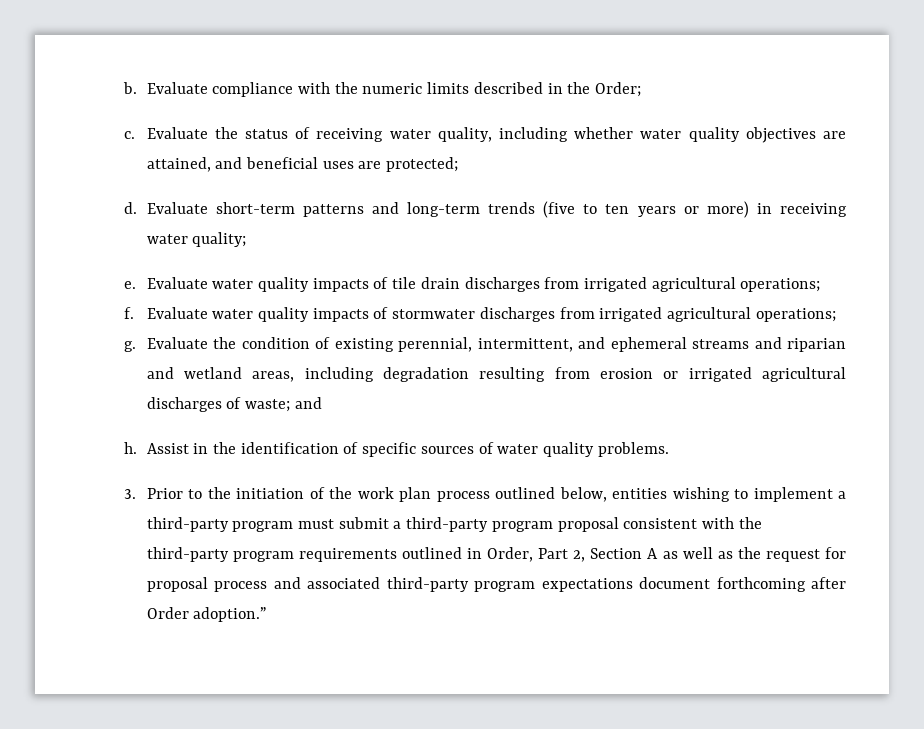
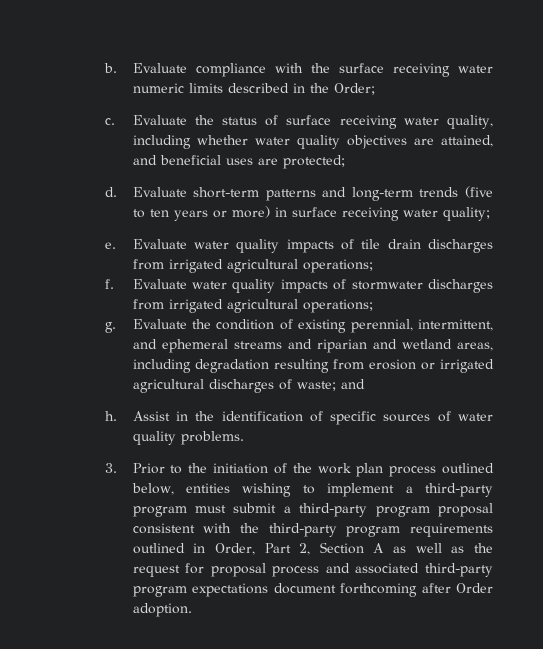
- Evaluate compliance with the numeric limits described in the Order;
+ Evaluate compliance with the surface receiving water numeric limits described in the Order;
- Evaluate the status of receiving water quality, including whether water quality objectives are attained, and beneficial uses are protected;
+ Evaluate the status of surface receiving water quality, including whether water quality objectives are attained, and beneficial uses are protected;
- Evaluate short-term patterns and long-term trends (five to ten years or more) in receiving water quality;
+ Evaluate short-term patterns and long-term trends (five to ten years or more) in surface receiving water quality;
- 3. Prior to the initiation of the work plan process outlined below, entities wishing to implement a third-party program must submit a third-party program proposal consistent with the third-party program requirements outlined in Order, Part 2, Section A as well as the request for proposal process and associated third-party program expectations document forthcoming after Order adoption.”
+ 3. Prior to the initiation of the work plan process outlined below, entities wishing to implement a third-party program must submit a third-party program proposal consistent with the third-party program requirements outlined in Order, Part 2, Section A as well as the request for proposal process and associated third-party program expectations document forthcoming after Order adoption.

